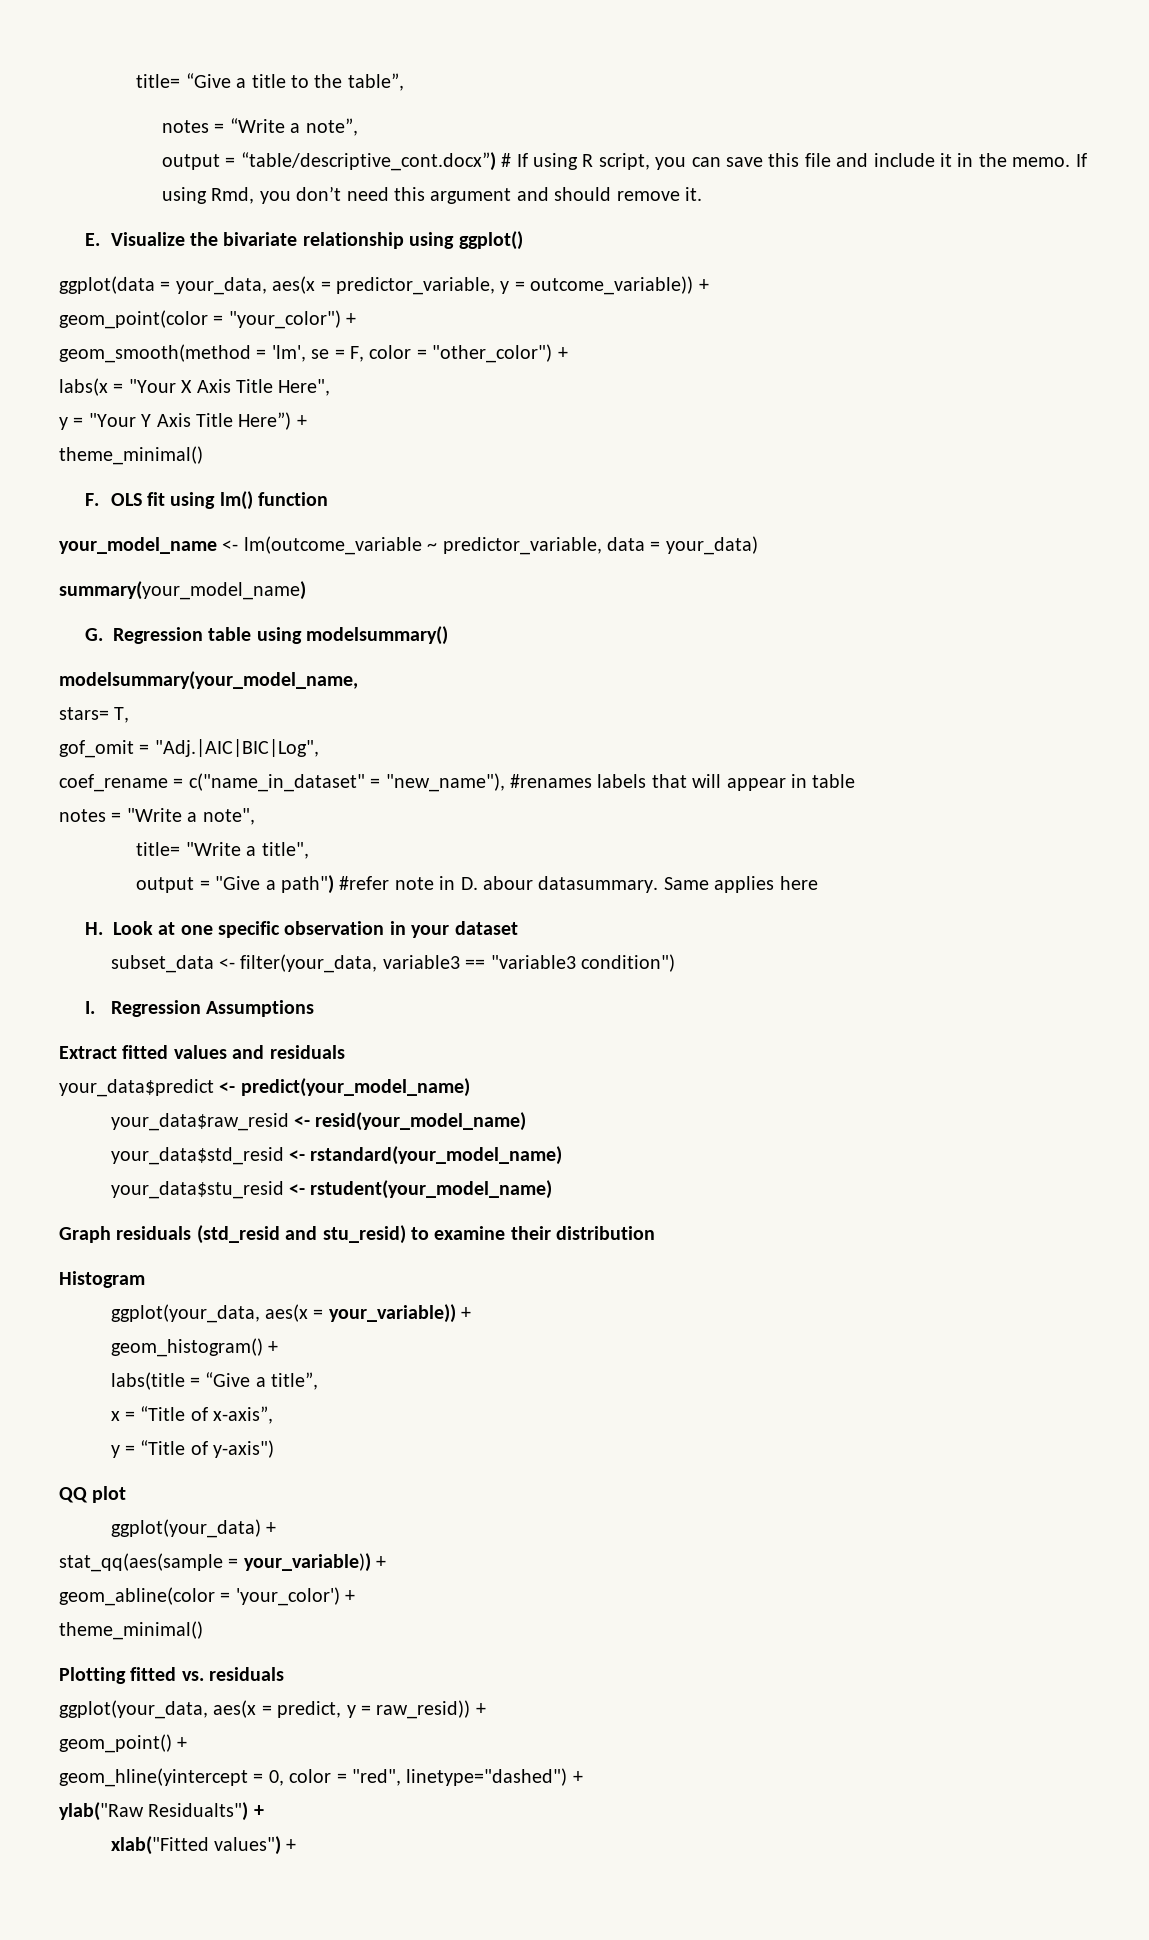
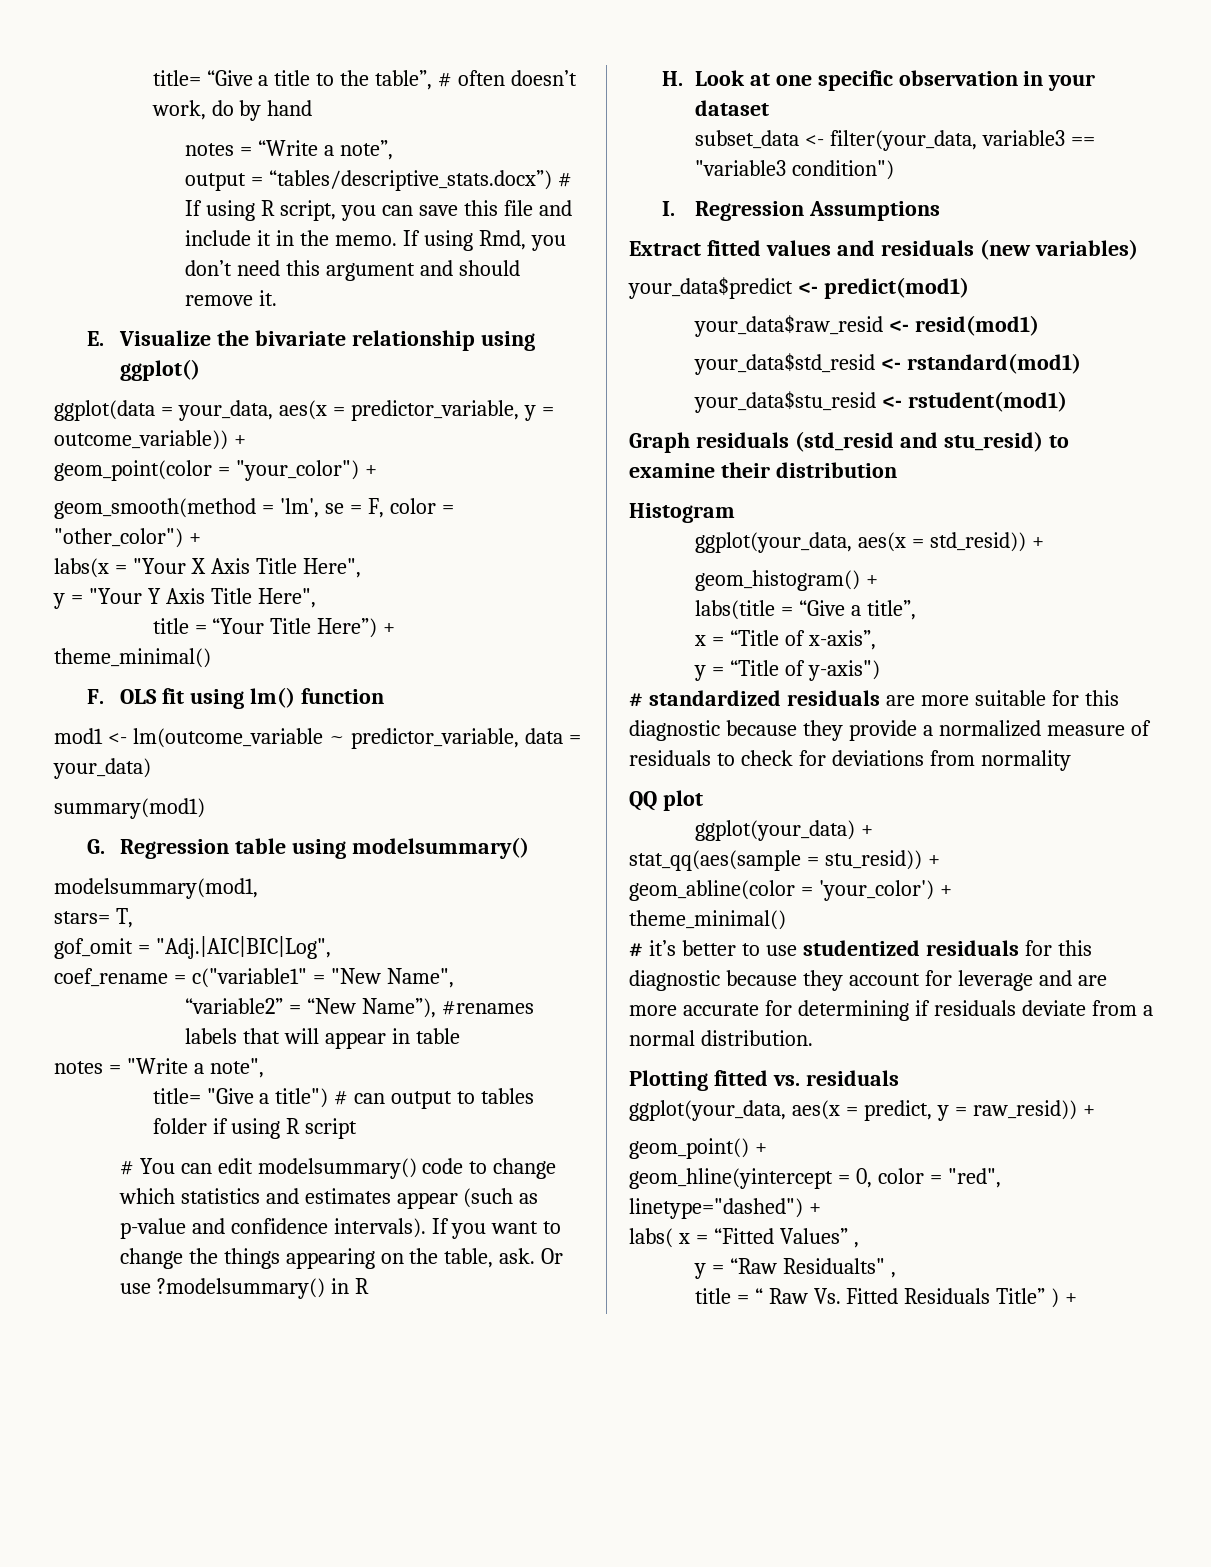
- title= “Give a title to the table”,
+ title= “Give a title to the table”, # often doesn’t work, do by hand
- output = “table/descriptive_cont.docx”) # If using R script, you can save this file and include it in the memo.
+ output = “tables/descriptive_stats.docx”) # If using R script, you can save this file and include it in the memo.
- y = "Your Y Axis Title Here”) +
+ y = "Your Y Axis Title Here",
+ title = “Your Title Here”) +
- your_model_name <- lm(outcome_variable ~ predictor_variable, data = your_data)
+ mod1 <- lm(outcome_variable ~ predictor_variable, data = your_data)
- summary(your_model_name)
+ summary(mod1)
- modelsummary(your_model_name,
+ modelsummary(mod1,
- coef_rename = c("name_in_dataset" = "new_name"), #renames labels that will appear in table
+ coef_rename = c("variable1" = "New Name",
+ “variable2” = “New Name”), #renames labels that will appear in table
- title= "Write a title",
- output = "Give a path") #refer note in D. abour datasummary. Same applies here
+ title= "Give a title") # can output to tables folder if using R script
+ # You can edit modelsummary() code to change which statistics and estimates appear (such as p-value and confidence intervals). If you want to change the things appearing on the table, ask. Or use ?modelsummary() in R
- Extract fitted values and residuals
+ Extract fitted values and residuals (new variables)
- your_data$predict <- predict(your_model_name)
+ your_data$predict <- predict(mod1)
- your_data$raw_resid <- resid(your_model_name)
+ your_data$raw_resid <- resid(mod1)
- your_data$std_resid <- rstandard(your_model_name)
+ your_data$std_resid <- rstandard(mod1)
- your_data$stu_resid <- rstudent(your_model_name)
+ your_data$stu_resid <- rstudent(mod1)
- ggplot(your_data, aes(x = your_variable)) +
+ ggplot(your_data, aes(x = std_resid)) +
+ # standardized residuals are more suitable for this diagnostic because they provide a normalized measure of residuals to check for deviations from normality
- stat_qq(aes(sample = your_variable)) +
+ stat_qq(aes(sample = stu_resid)) +
+ # it’s better to use studentized residuals for this diagnostic because they account for leverage and are more accurate for determining if residuals deviate from a normal distribution.
- ylab("Raw Residualts") +
- xlab("Fitted values") +
+ labs( x = “Fitted Values” ,
+ y = “Raw Residualts" ,
+ title = “ Raw Vs. Fitted Residuals Title” ) +

